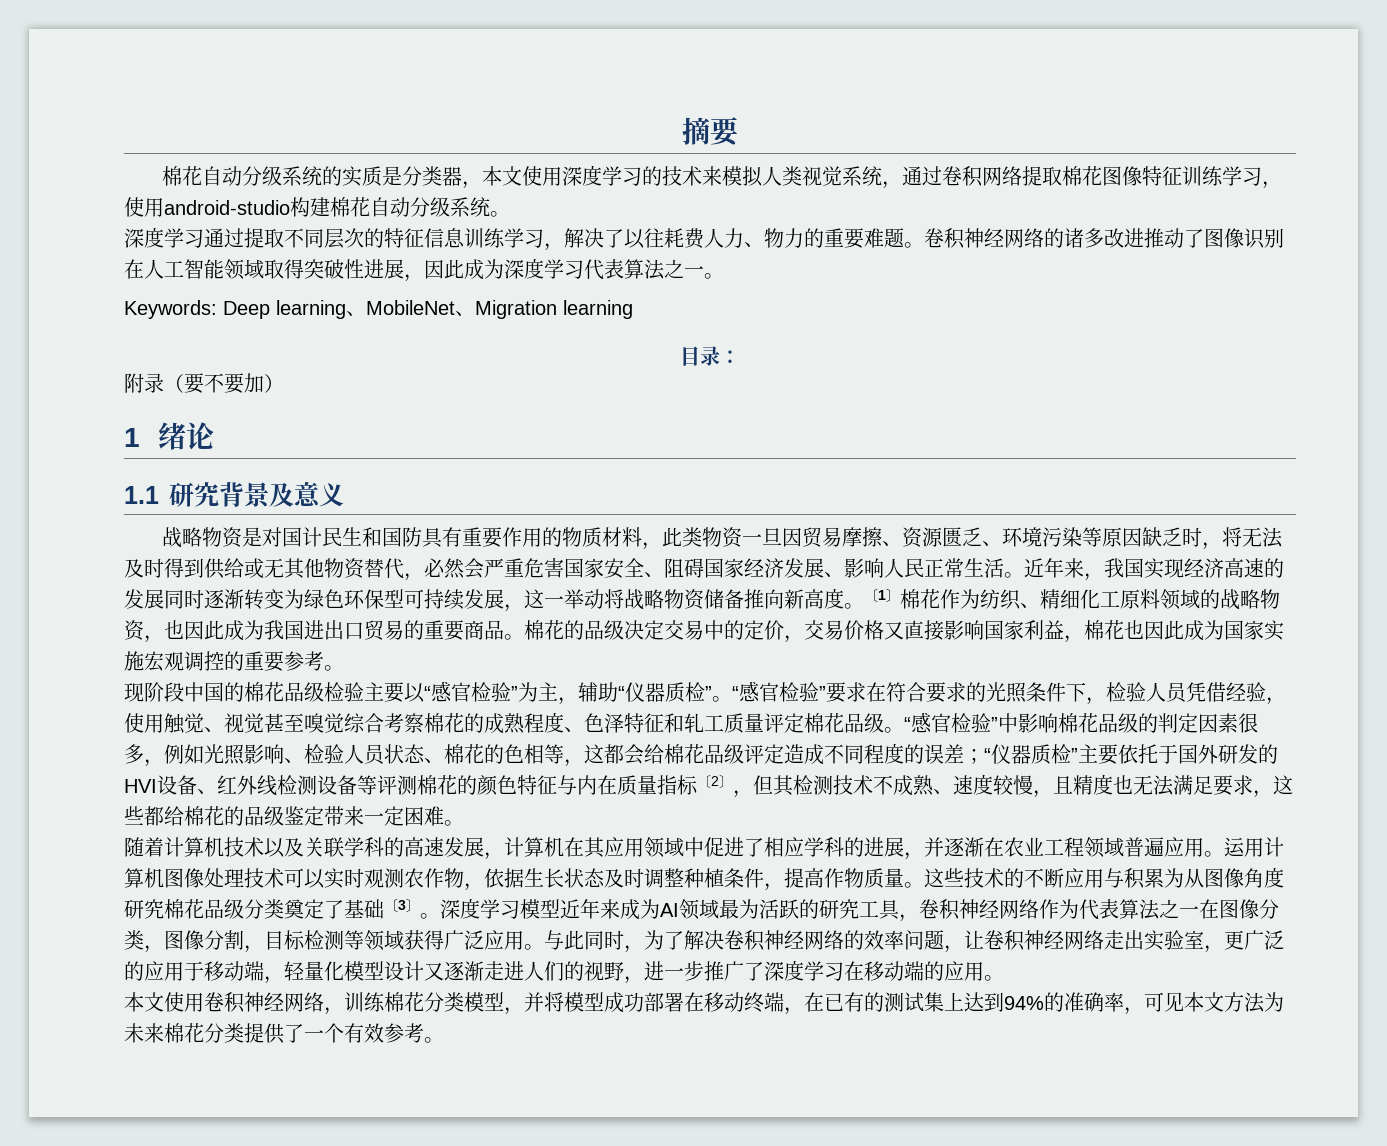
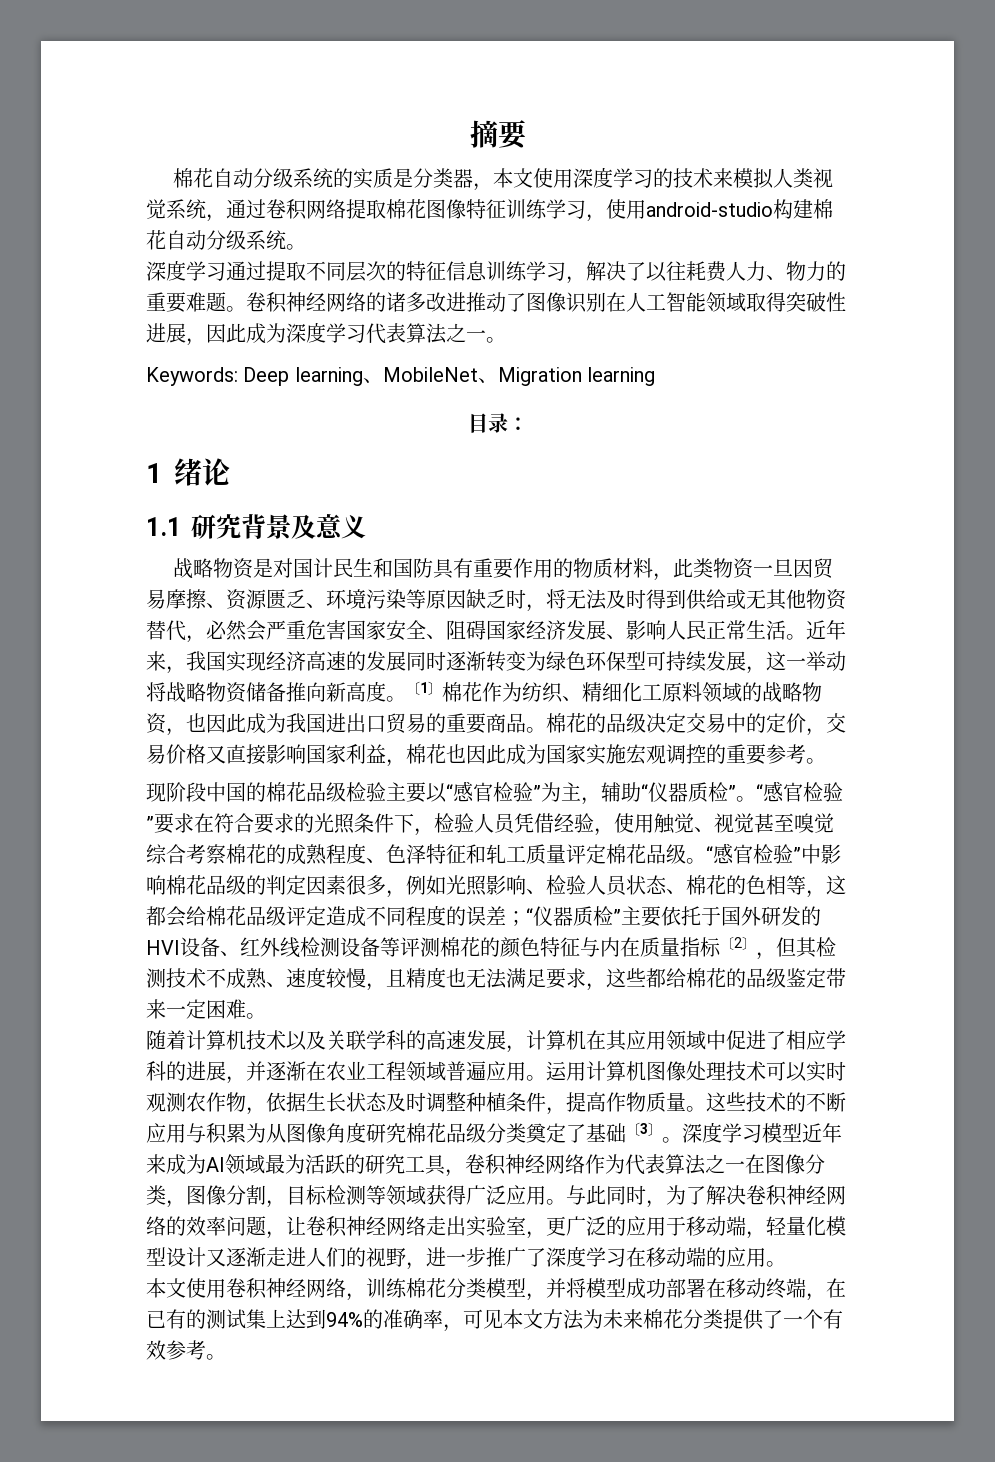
- 附录（要不要加）

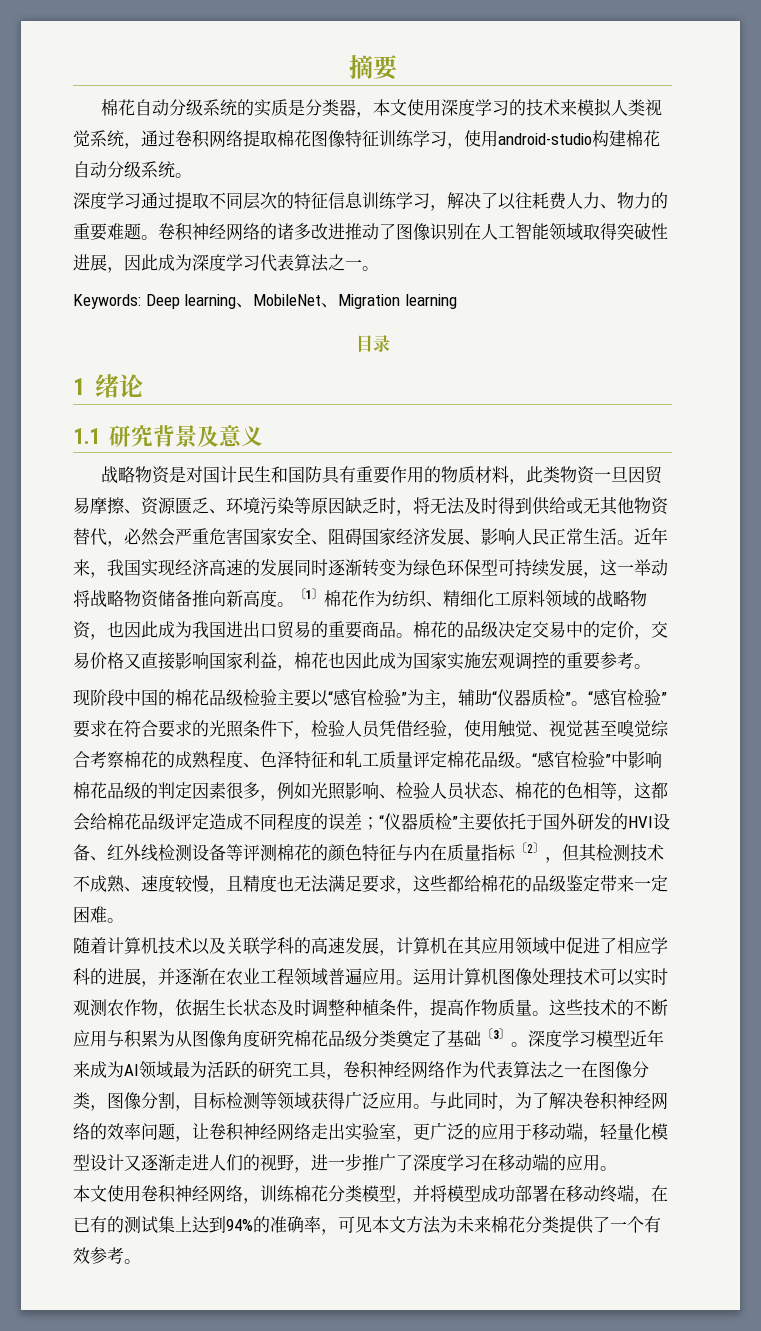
- 目录：
+ 目录

